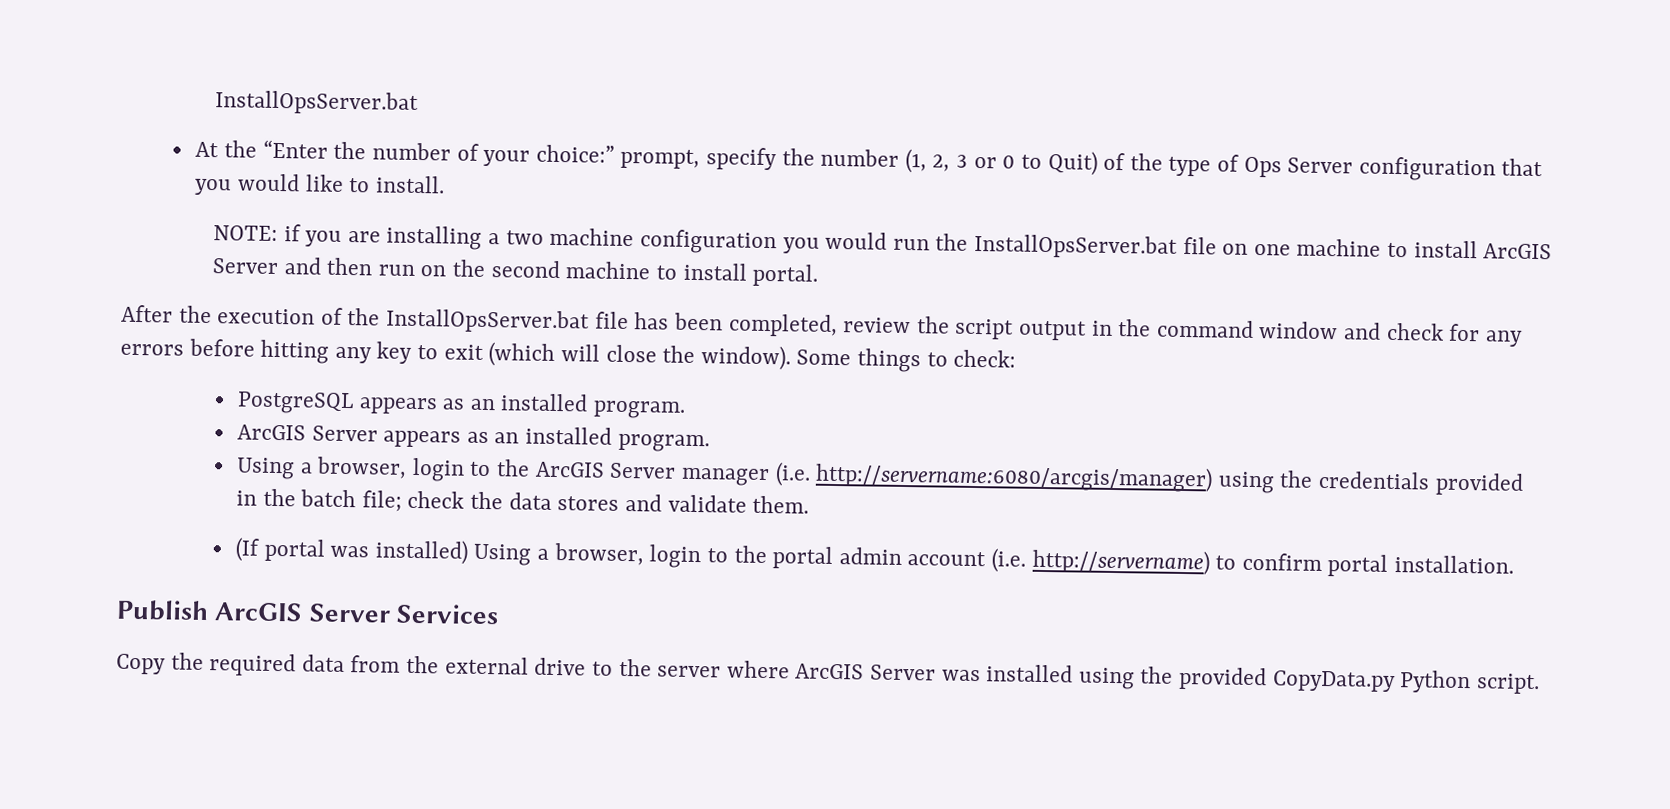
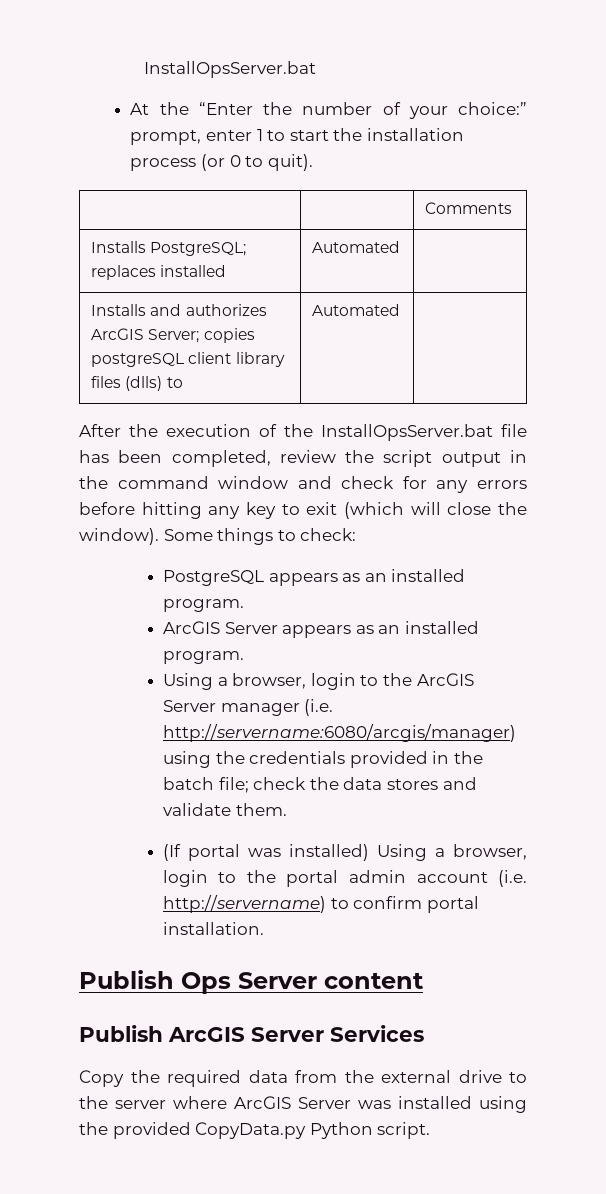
- At the “Enter the number of your choice:” prompt, specify the number (1, 2, 3 or 0 to Quit) of the type of Ops Server configuration that you would like to install.
- NOTE: if you are installing a two machine configuration you would run the InstallOpsServer.bat file on one machine to install ArcGIS Server and then run on the second machine to install portal.
+ At the “Enter the number of your choice:” prompt, enter 1 to start the installation process (or 0 to quit).
+ | | Comments
+ Installs PostgreSQL; replaces installed | Automated |
+ Installs and authorizes ArcGIS Server; copies postgreSQL client library files (dlls) to | Automated |
+ Publish Ops Server content

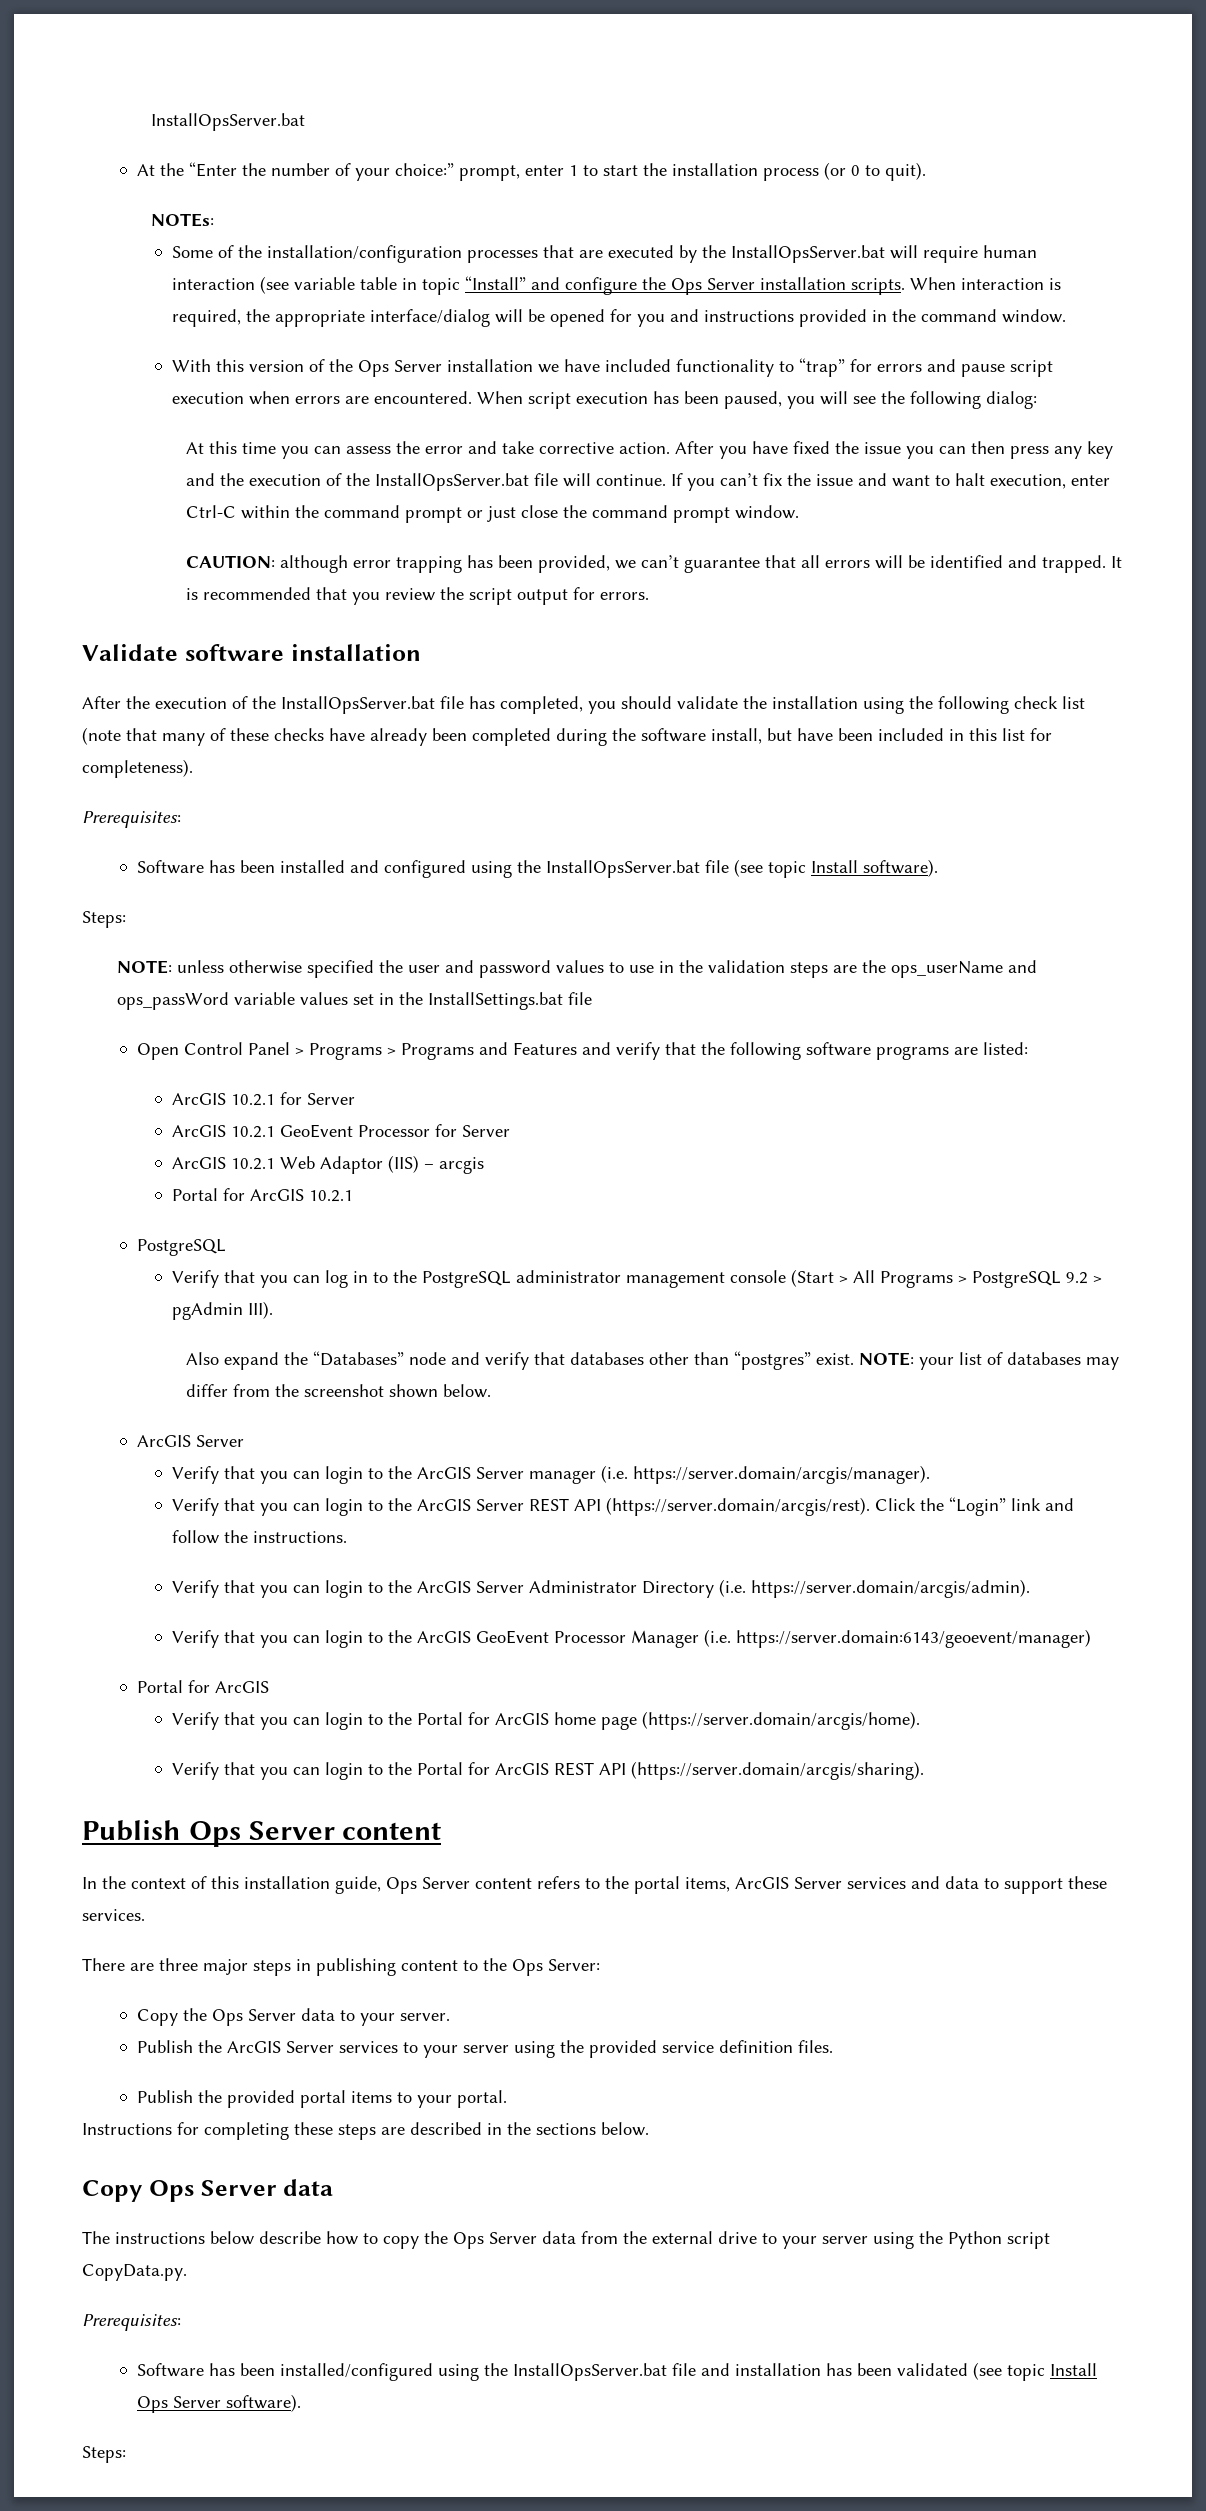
- | | Comments
- Installs PostgreSQL; replaces installed | Automated |
- Installs and authorizes ArcGIS Server; copies postgreSQL client library files (dlls) to | Automated |
+ NOTEs:
+ Some of the installation/configuration processes that are executed by the InstallOpsServer.bat will require human interaction (see variable table in topic “Install” and configure the Ops Server installation scripts. When interaction is required, the appropriate interface/dialog will be opened for you and instructions provided in the command window.
+ With this version of the Ops Server installation we have included functionality to “trap” for errors and pause script execution when errors are encountered. When script execution has been paused, you will see the following dialog:
+ At this time you can assess the error and take corrective action. After you have fixed the issue you can then press any key and the execution of the InstallOpsServer.bat file will continue. If you can’t fix the issue and want to halt execution, enter Ctrl-C within the command prompt or just close the command prompt window.
+ CAUTION: although error trapping has been provided, we can’t guarantee that all errors will be identified and trapped. It is recommended that you review the script output for errors.
+ Validate software installation
- After the execution of the InstallOpsServer.bat file has been completed, review the script output in the command window and check for any errors before hitting any key to exit (which will close the window). Some things to check:
- PostgreSQL appears as an installed program.
- ArcGIS Server appears as an installed program.
- Using a browser, login to the ArcGIS Server manager (i.e. http://servername:6080/arcgis/manager) using the credentials provided in the batch file; check the data stores and validate them.
- (If portal was installed) Using a browser, login to the portal admin account (i.e. http://servername) to confirm portal installation.
+ After the execution of the InstallOpsServer.bat file has completed, you should validate the installation using the following check list (note that many of these checks have already been completed during the software install, but have been included in this list for completeness).
+ Prerequisites:
+ Software has been installed and configured using the InstallOpsServer.bat file (see topic Install software).
+ Steps:
+ NOTE: unless otherwise specified the user and password values to use in the validation steps are the ops_userName and ops_passWord variable values set in the InstallSettings.bat file
+ Open Control Panel > Programs > Programs and Features and verify that the following software programs are listed:
+ ArcGIS 10.2.1 for Server
+ ArcGIS 10.2.1 GeoEvent Processor for Server
+ ArcGIS 10.2.1 Web Adaptor (IIS) – arcgis
+ Portal for ArcGIS 10.2.1
+ PostgreSQL
+ Verify that you can log in to the PostgreSQL administrator management console (Start > All Programs > PostgreSQL 9.2 > pgAdmin III).
+ Also expand the “Databases” node and verify that databases other than “postgres” exist. NOTE: your list of databases may differ from the screenshot shown below.
+ ArcGIS Server
+ Verify that you can login to the ArcGIS Server manager (i.e. https://server.domain/arcgis/manager).
+ Verify that you can login to the ArcGIS Server REST API (https://server.domain/arcgis/rest). Click the “Login” link and follow the instructions.
+ Verify that you can login to the ArcGIS Server Administrator Directory (i.e. https://server.domain/arcgis/admin).
+ Verify that you can login to the ArcGIS GeoEvent Processor Manager (i.e. https://server.domain:6143/geoevent/manager)
+ Portal for ArcGIS
+ Verify that you can login to the Portal for ArcGIS home page (https://server.domain/arcgis/home).
+ Verify that you can login to the Portal for ArcGIS REST API (https://server.domain/arcgis/sharing).
  Publish Ops Server content
- Publish ArcGIS Server Services
- Copy the required data from the external drive to the server where ArcGIS Server was installed using the provided CopyData.py Python script.
+ In the context of this installation guide, Ops Server content refers to the portal items, ArcGIS Server services and data to support these services.
+ There are three major steps in publishing content to the Ops Server:
+ Copy the Ops Server data to your server.
+ Publish the ArcGIS Server services to your server using the provided service definition files.
+ Publish the provided portal items to your portal.
+ Instructions for completing these steps are described in the sections below.
+ Copy Ops Server data
+ The instructions below describe how to copy the Ops Server data from the external drive to your server using the Python script CopyData.py.
+ Prerequisites:
+ Software has been installed/configured using the InstallOpsServer.bat file and installation has been validated (see topic Install Ops Server software).
+ Steps:

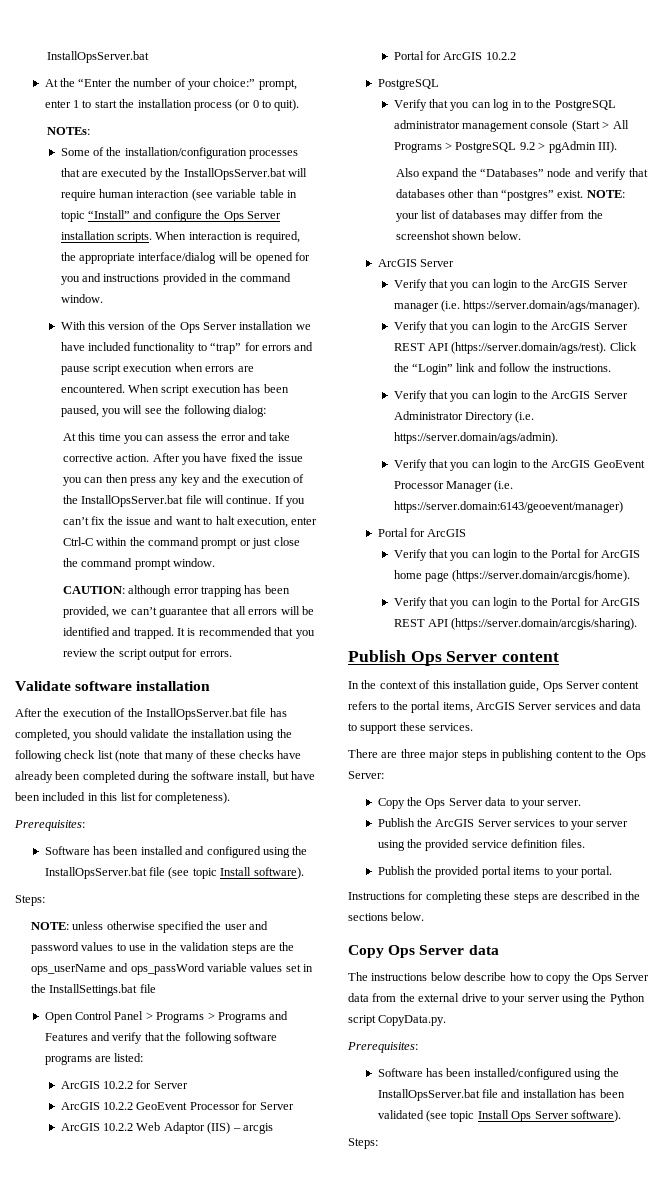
- ArcGIS 10.2.1 for Server
- ArcGIS 10.2.1 GeoEvent Processor for Server
+ ArcGIS 10.2.2 for Server
+ ArcGIS 10.2.2 GeoEvent Processor for Server
- ArcGIS 10.2.1 Web Adaptor (IIS) – arcgis
+ ArcGIS 10.2.2 Web Adaptor (IIS) – arcgis
- Portal for ArcGIS 10.2.1
+ Portal for ArcGIS 10.2.2
- Verify that you can login to the ArcGIS Server manager (i.e. https://server.domain/arcgis/manager).
+ Verify that you can login to the ArcGIS Server manager (i.e. https://server.domain/ags/manager).
- Verify that you can login to the ArcGIS Server REST API (https://server.domain/arcgis/rest). Click the “Login” link and follow the instructions.
+ Verify that you can login to the ArcGIS Server REST API (https://server.domain/ags/rest). Click the “Login” link and follow the instructions.
- Verify that you can login to the ArcGIS Server Administrator Directory (i.e. https://server.domain/arcgis/admin).
+ Verify that you can login to the ArcGIS Server Administrator Directory (i.e. https://server.domain/ags/admin).

